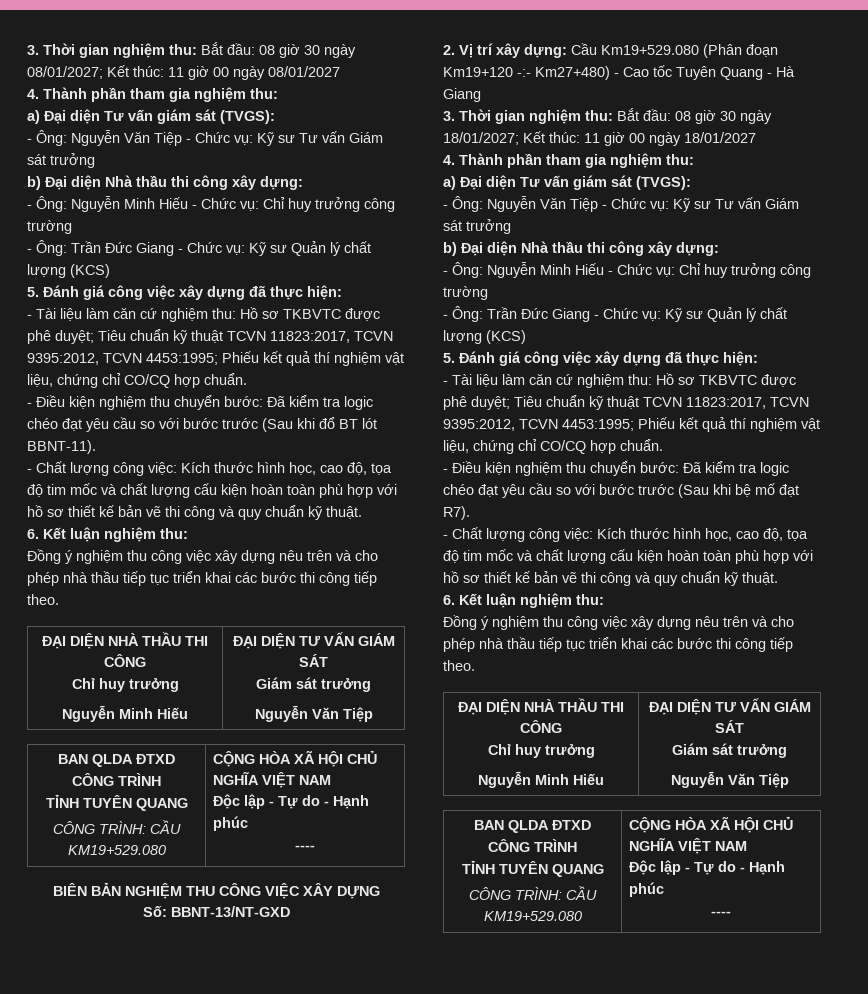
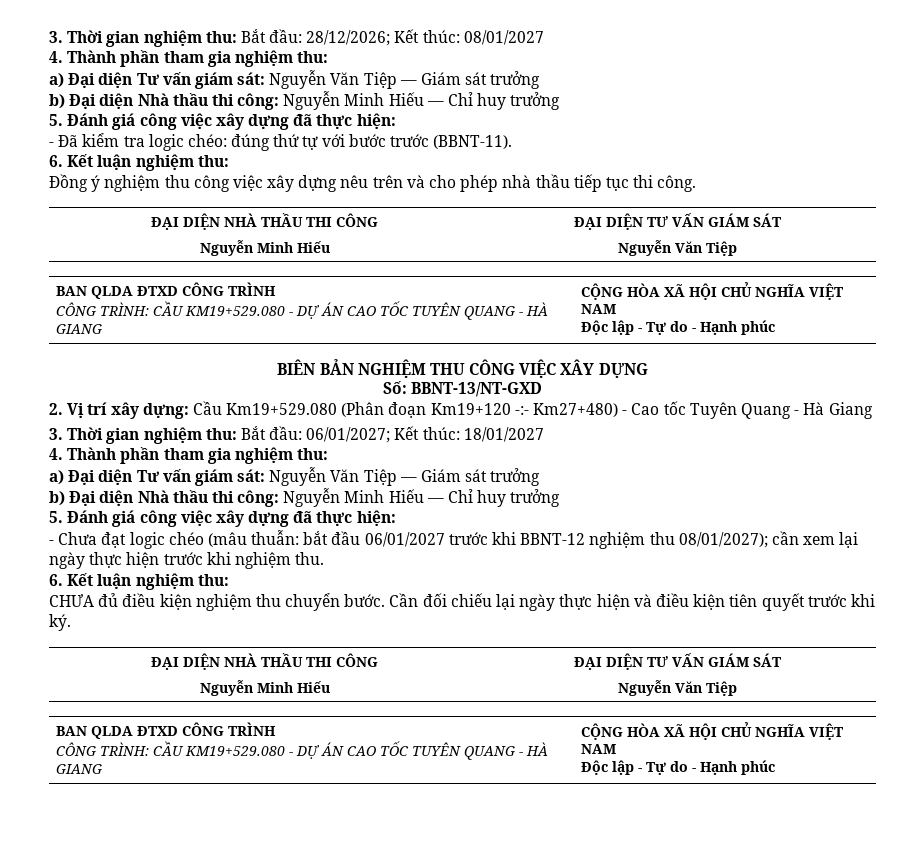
- 3. Thời gian nghiệm thu: Bắt đầu: 08 giờ 30 ngày 08/01/2027; Kết thúc: 11 giờ 00 ngày 08/01/2027
+ 3. Thời gian nghiệm thu: Bắt đầu: 28/12/2026; Kết thúc: 08/01/2027
  4. Thành phần tham gia nghiệm thu:
- a) Đại diện Tư vấn giám sát (TVGS):
- - Ông: Nguyễn Văn Tiệp - Chức vụ: Kỹ sư Tư vấn Giám sát trưởng
- b) Đại diện Nhà thầu thi công xây dựng:
- - Ông: Nguyễn Minh Hiếu - Chức vụ: Chỉ huy trưởng công trường
- - Ông: Trần Đức Giang - Chức vụ: Kỹ sư Quản lý chất lượng (KCS)
+ a) Đại diện Tư vấn giám sát: Nguyễn Văn Tiệp — Giám sát trưởng
+ b) Đại diện Nhà thầu thi công: Nguyễn Minh Hiếu — Chỉ huy trưởng
  5. Đánh giá công việc xây dựng đã thực hiện:
- - Tài liệu làm căn cứ nghiệm thu: Hồ sơ TKBVTC được phê duyệt; Tiêu chuẩn kỹ thuật TCVN 11823:2017, TCVN 9395:2012, TCVN 4453:1995; Phiếu kết quả thí nghiệm vật liệu, chứng chỉ CO/CQ hợp chuẩn.
- - Điều kiện nghiệm thu chuyển bước: Đã kiểm tra logic chéo đạt yêu cầu so với bước trước (Sau khi đổ BT lót BBNT-11).
- - Chất lượng công việc: Kích thước hình học, cao độ, tọa độ tim mốc và chất lượng cấu kiện hoàn toàn phù hợp với hồ sơ thiết kế bản vẽ thi công và quy chuẩn kỹ thuật.
+ - Đã kiểm tra logic chéo: đúng thứ tự với bước trước (BBNT-11).
  6. Kết luận nghiệm thu:
- Đồng ý nghiệm thu công việc xây dựng nêu trên và cho phép nhà thầu tiếp tục triển khai các bước thi công tiếp theo.
+ Đồng ý nghiệm thu công việc xây dựng nêu trên và cho phép nhà thầu tiếp tục thi công.
  ĐẠI DIỆN NHÀ THẦU THI CÔNG
- Chỉ huy trưởng
  Nguyễn Minh Hiếu | ĐẠI DIỆN TƯ VẤN GIÁM SÁT
- Giám sát trưởng
  Nguyễn Văn Tiệp
  BAN QLDA ĐTXD CÔNG TRÌNH
- TỈNH TUYÊN QUANG
- CÔNG TRÌNH: CẦU KM19+529.080 | CỘNG HÒA XÃ HỘI CHỦ NGHĨA VIỆT NAM
+ CÔNG TRÌNH: CẦU KM19+529.080 - DỰ ÁN CAO TỐC TUYÊN QUANG - HÀ GIANG | CỘNG HÒA XÃ HỘI CHỦ NGHĨA VIỆT NAM
  Độc lập - Tự do - Hạnh phúc
- ----
- 3. Thời gian nghiệm thu: Bắt đầu: 08 giờ 30 ngày 18/01/2027; Kết thúc: 11 giờ 00 ngày 18/01/2027
+ 3. Thời gian nghiệm thu: Bắt đầu: 06/01/2027; Kết thúc: 18/01/2027
  4. Thành phần tham gia nghiệm thu:
- a) Đại diện Tư vấn giám sát (TVGS):
- - Ông: Nguyễn Văn Tiệp - Chức vụ: Kỹ sư Tư vấn Giám sát trưởng
- b) Đại diện Nhà thầu thi công xây dựng:
- - Ông: Nguyễn Minh Hiếu - Chức vụ: Chỉ huy trưởng công trường
- - Ông: Trần Đức Giang - Chức vụ: Kỹ sư Quản lý chất lượng (KCS)
+ a) Đại diện Tư vấn giám sát: Nguyễn Văn Tiệp — Giám sát trưởng
+ b) Đại diện Nhà thầu thi công: Nguyễn Minh Hiếu — Chỉ huy trưởng
  5. Đánh giá công việc xây dựng đã thực hiện:
- - Tài liệu làm căn cứ nghiệm thu: Hồ sơ TKBVTC được phê duyệt; Tiêu chuẩn kỹ thuật TCVN 11823:2017, TCVN 9395:2012, TCVN 4453:1995; Phiếu kết quả thí nghiệm vật liệu, chứng chỉ CO/CQ hợp chuẩn.
- - Điều kiện nghiệm thu chuyển bước: Đã kiểm tra logic chéo đạt yêu cầu so với bước trước (Sau khi bệ mố đạt R7).
- - Chất lượng công việc: Kích thước hình học, cao độ, tọa độ tim mốc và chất lượng cấu kiện hoàn toàn phù hợp với hồ sơ thiết kế bản vẽ thi công và quy chuẩn kỹ thuật.
+ - Chưa đạt logic chéo (mâu thuẫn: bắt đầu 06/01/2027 trước khi BBNT-12 nghiệm thu 08/01/2027); cần xem lại ngày thực hiện trước khi nghiệm thu.
  6. Kết luận nghiệm thu:
- Đồng ý nghiệm thu công việc xây dựng nêu trên và cho phép nhà thầu tiếp tục triển khai các bước thi công tiếp theo.
+ CHƯA đủ điều kiện nghiệm thu chuyển bước. Cần đối chiếu lại ngày thực hiện và điều kiện tiên quyết trước khi ký.
  ĐẠI DIỆN NHÀ THẦU THI CÔNG
- Chỉ huy trưởng
  Nguyễn Minh Hiếu | ĐẠI DIỆN TƯ VẤN GIÁM SÁT
- Giám sát trưởng
  Nguyễn Văn Tiệp
  BAN QLDA ĐTXD CÔNG TRÌNH
- TỈNH TUYÊN QUANG
- CÔNG TRÌNH: CẦU KM19+529.080 | CỘNG HÒA XÃ HỘI CHỦ NGHĨA VIỆT NAM
+ CÔNG TRÌNH: CẦU KM19+529.080 - DỰ ÁN CAO TỐC TUYÊN QUANG - HÀ GIANG | CỘNG HÒA XÃ HỘI CHỦ NGHĨA VIỆT NAM
  Độc lập - Tự do - Hạnh phúc
- ----

